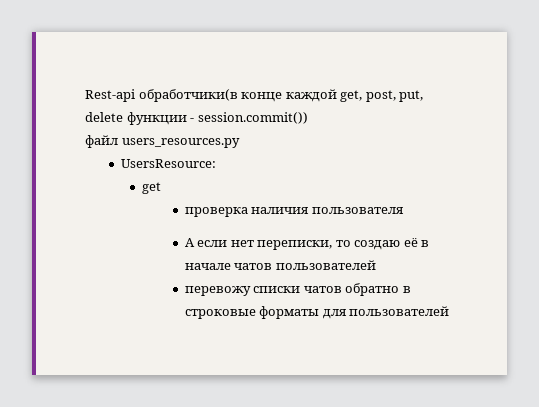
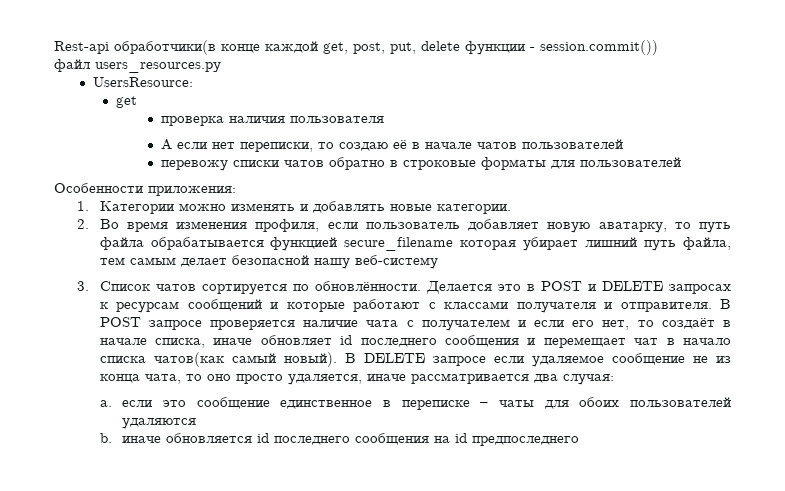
+ Особенности приложения:
+ 1. Категории можно изменять и добавлять новые категории.
+ 2. Во время изменения профиля, если пользователь добавляет новую аватарку, то путь файла обрабатывается функцией secure_filename которая убирает лишний путь файла, тем самым делает безопасной нашу веб-систему
+ 3. Список чатов сортируется по обновлённости. Делается это в POST и DELETE запросах к ресурсам сообщений и которые работают с классами получателя и отправителя. В POST запросе проверяется наличие чата с получателем и если его нет, то создаёт в начале списка, иначе обновляет id последнего сообщения и перемещает чат в начало списка чатов(как самый новый). В DELETE запросе если удаляемое сообщение не из конца чата, то оно просто удаляется, иначе рассматривается два случая:
+ a. если это сообщение единственное в переписке – чаты для обоих пользователей удаляются
+ b. иначе обновляется id последнего сообщения на id предпоследнего

